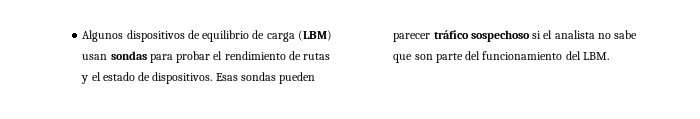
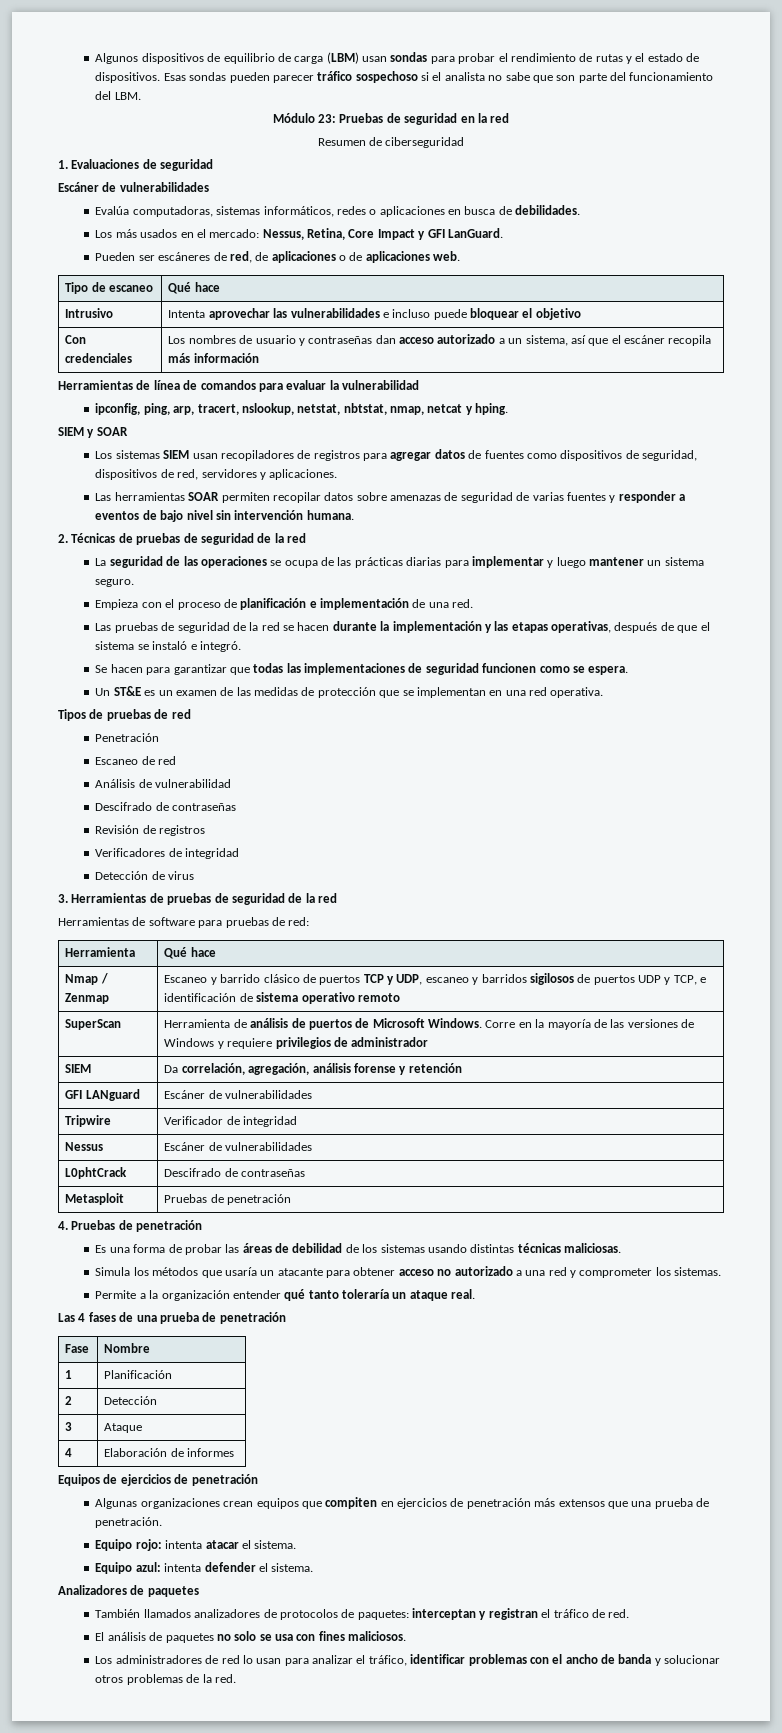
+ Módulo 23: Pruebas de seguridad en la red
+ Resumen de ciberseguridad
+ 1. Evaluaciones de seguridad
+ Escáner de vulnerabilidades
+ Evalúa computadoras, sistemas informáticos, redes o aplicaciones en busca de debilidades.
+ Los más usados en el mercado: Nessus, Retina, Core Impact y GFI LanGuard.
+ Pueden ser escáneres de red, de aplicaciones o de aplicaciones web.
+ Tipo de escaneo | Qué hace
+ Intrusivo | Intenta aprovechar las vulnerabilidades e incluso puede bloquear el objetivo
+ Con credenciales | Los nombres de usuario y contraseñas dan acceso autorizado a un sistema, así que el escáner recopila más información
+ Herramientas de línea de comandos para evaluar la vulnerabilidad
+ ipconfig, ping, arp, tracert, nslookup, netstat, nbtstat, nmap, netcat y hping.
+ SIEM y SOAR
+ Los sistemas SIEM usan recopiladores de registros para agregar datos de fuentes como dispositivos de seguridad, dispositivos de red, servidores y aplicaciones.
+ Las herramientas SOAR permiten recopilar datos sobre amenazas de seguridad de varias fuentes y responder a eventos de bajo nivel sin intervención humana.
+ 2. Técnicas de pruebas de seguridad de la red
+ La seguridad de las operaciones se ocupa de las prácticas diarias para implementar y luego mantener un sistema seguro.
+ Empieza con el proceso de planificación e implementación de una red.
+ Las pruebas de seguridad de la red se hacen durante la implementación y las etapas operativas, después de que el sistema se instaló e integró.
+ Se hacen para garantizar que todas las implementaciones de seguridad funcionen como se espera.
+ Un ST&E es un examen de las medidas de protección que se implementan en una red operativa.
+ Tipos de pruebas de red
+ Penetración
+ Escaneo de red
+ Análisis de vulnerabilidad
+ Descifrado de contraseñas
+ Revisión de registros
+ Verificadores de integridad
+ Detección de virus
+ 3. Herramientas de pruebas de seguridad de la red
+ Herramientas de software para pruebas de red:
+ Herramienta | Qué hace
+ Nmap / Zenmap | Escaneo y barrido clásico de puertos TCP y UDP, escaneo y barridos sigilosos de puertos UDP y TCP, e identificación de sistema operativo remoto
+ SuperScan | Herramienta de análisis de puertos de Microsoft Windows. Corre en la mayoría de las versiones de Windows y requiere privilegios de administrador
+ SIEM | Da correlación, agregación, análisis forense y retención
+ GFI LANguard | Escáner de vulnerabilidades
+ Tripwire | Verificador de integridad
+ Nessus | Escáner de vulnerabilidades
+ L0phtCrack | Descifrado de contraseñas
+ Metasploit | Pruebas de penetración
+ 4. Pruebas de penetración
+ Es una forma de probar las áreas de debilidad de los sistemas usando distintas técnicas maliciosas.
+ Simula los métodos que usaría un atacante para obtener acceso no autorizado a una red y comprometer los sistemas.
+ Permite a la organización entender qué tanto toleraría un ataque real.
+ Las 4 fases de una prueba de penetración
+ Fase | Nombre
+ 1 | Planificación
+ 2 | Detección
+ 3 | Ataque
+ 4 | Elaboración de informes
+ Equipos de ejercicios de penetración
+ Algunas organizaciones crean equipos que compiten en ejercicios de penetración más extensos que una prueba de penetración.
+ Equipo rojo: intenta atacar el sistema.
+ Equipo azul: intenta defender el sistema.
+ Analizadores de paquetes
+ También llamados analizadores de protocolos de paquetes: interceptan y registran el tráfico de red.
+ El análisis de paquetes no solo se usa con fines maliciosos.
+ Los administradores de red lo usan para analizar el tráfico, identificar problemas con el ancho de banda y solucionar otros problemas de la red.

